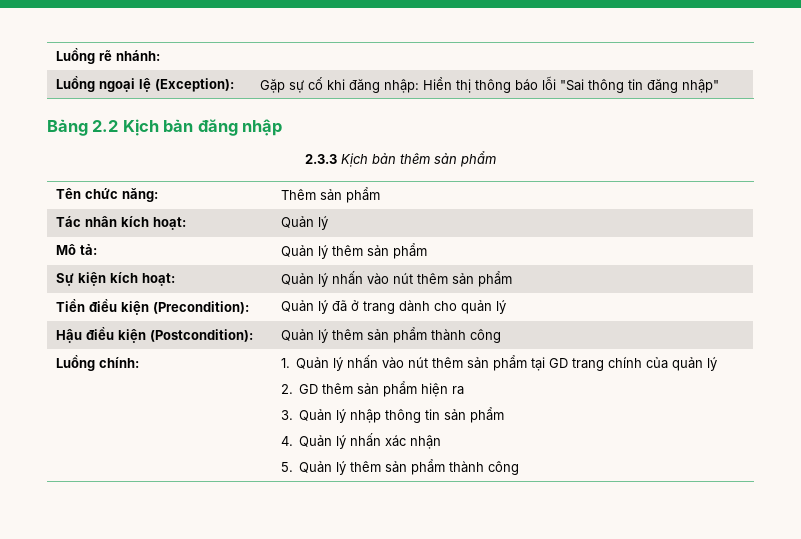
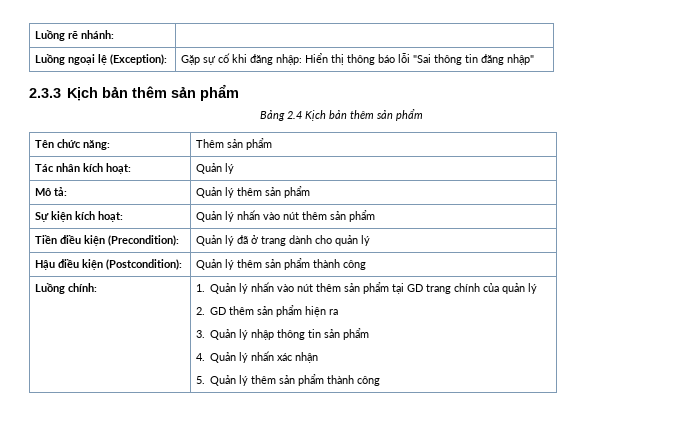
- Bảng 2.2 Kịch bản đăng nhập
  2.3.3 Kịch bản thêm sản phẩm
+ Bảng 2.4 Kịch bản thêm sản phẩm

